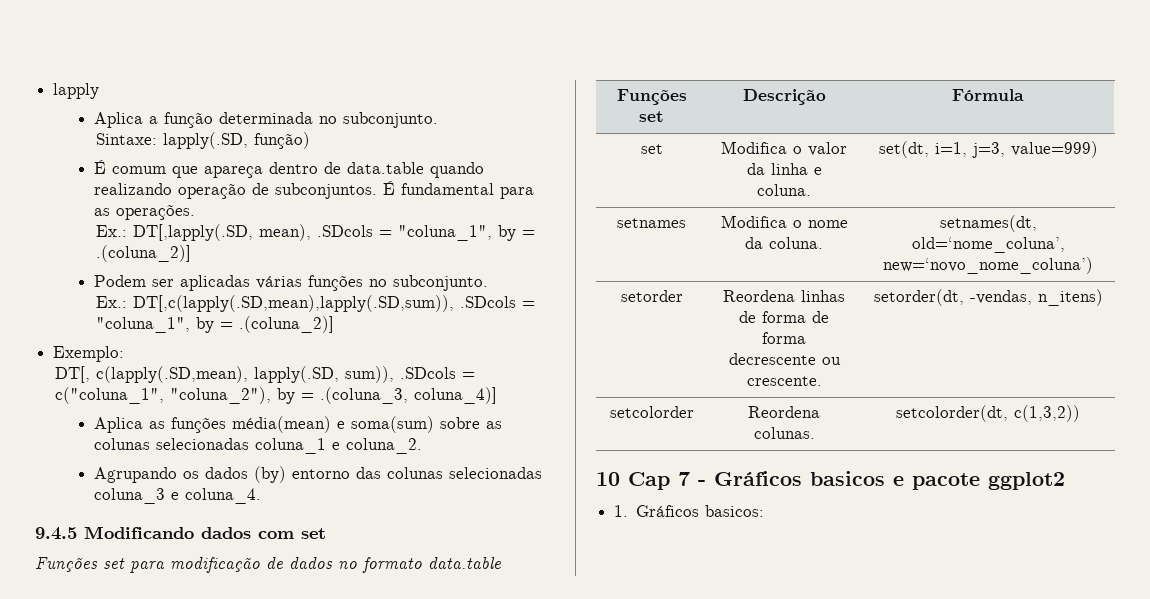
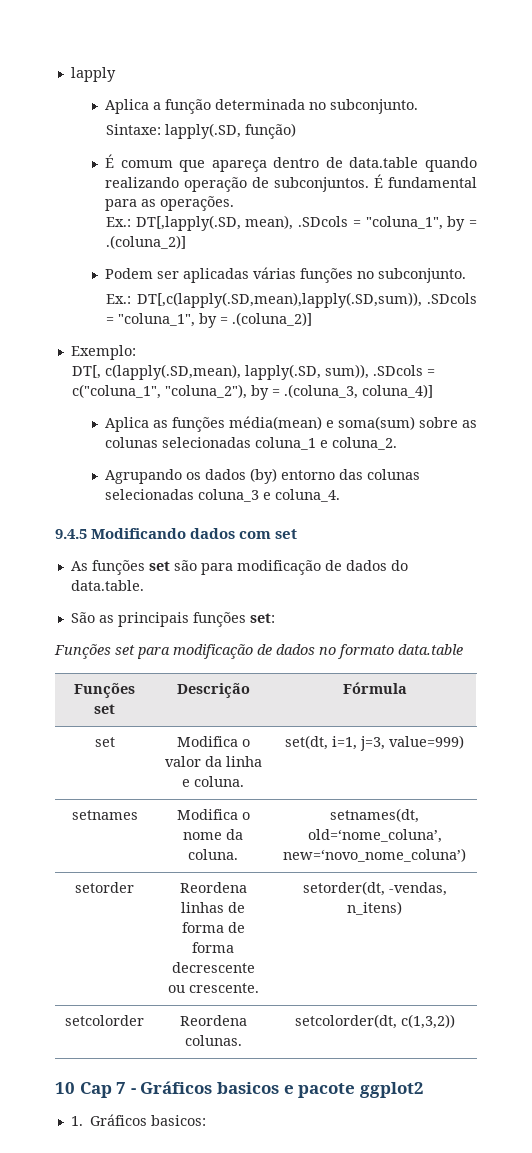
+ As funções set são para modificação de dados do data.table.
+ São as principais funções set:

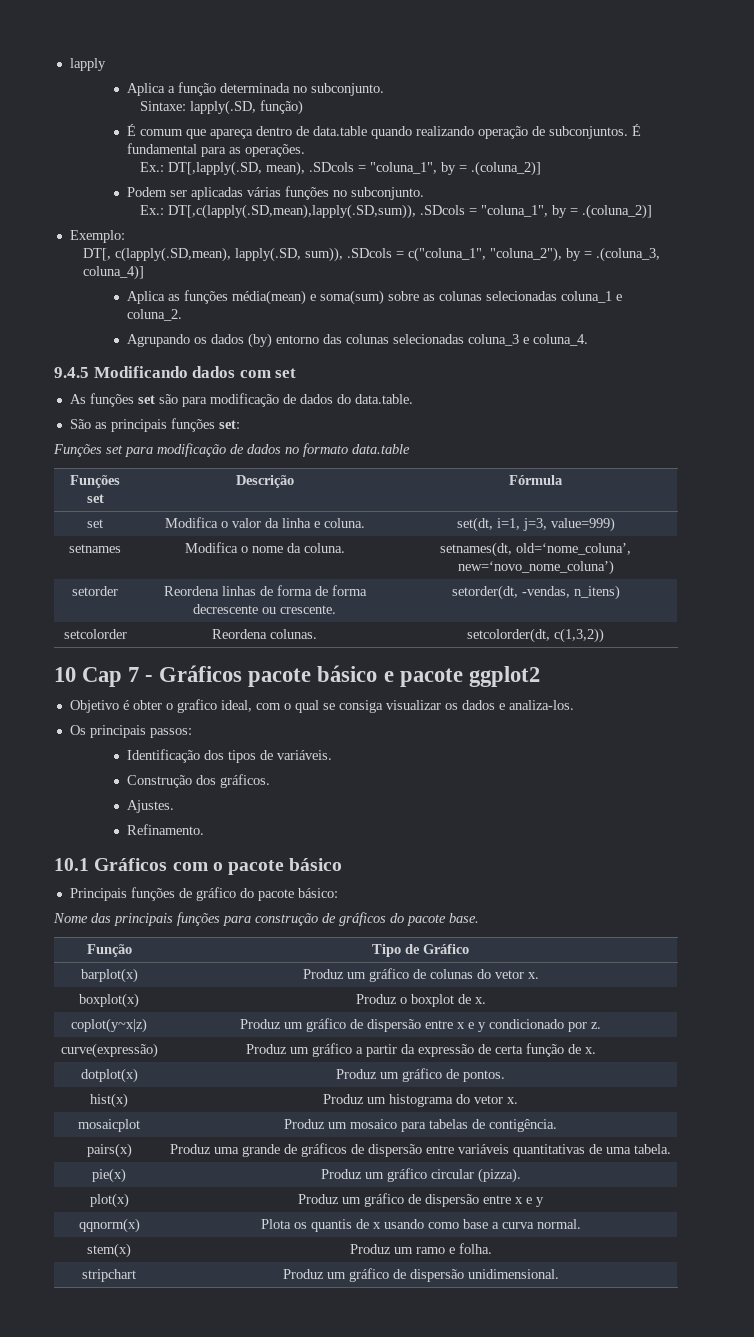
- 10 Cap 7 - Gráficos basicos e pacote ggplot2
+ 10 Cap 7 - Gráficos pacote básico e pacote ggplot2
- 1. Gráficos basicos:
+ Objetivo é obter o grafico ideal, com o qual se consiga visualizar os dados e analiza-los.
+ Os principais passos:
+ Identificação dos tipos de variáveis.
+ Construção dos gráficos.
+ Ajustes.
+ Refinamento.
+ 10.1 Gráficos com o pacote básico
+ Principais funções de gráfico do pacote básico:
+ Nome das principais funções para construção de gráficos do pacote base.
+ Função | Tipo de Gráfico
+ barplot(x) | Produz um gráfico de colunas do vetor x.
+ boxplot(x) | Produz o boxplot de x.
+ coplot(y~x|z) | Produz um gráfico de dispersão entre x e y condicionado por z.
+ curve(expressão) | Produz um gráfico a partir da expressão de certa função de x.
+ dotplot(x) | Produz um gráfico de pontos.
+ hist(x) | Produz um histograma do vetor x.
+ mosaicplot | Produz um mosaico para tabelas de contigência.
+ pairs(x) | Produz uma grande de gráficos de dispersão entre variáveis quantitativas de uma tabela.
+ pie(x) | Produz um gráfico circular (pizza).
+ plot(x) | Produz um gráfico de dispersão entre x e y
+ qqnorm(x) | Plota os quantis de x usando como base a curva normal.
+ stem(x) | Produz um ramo e folha.
+ stripchart | Produz um gráfico de dispersão unidimensional.

